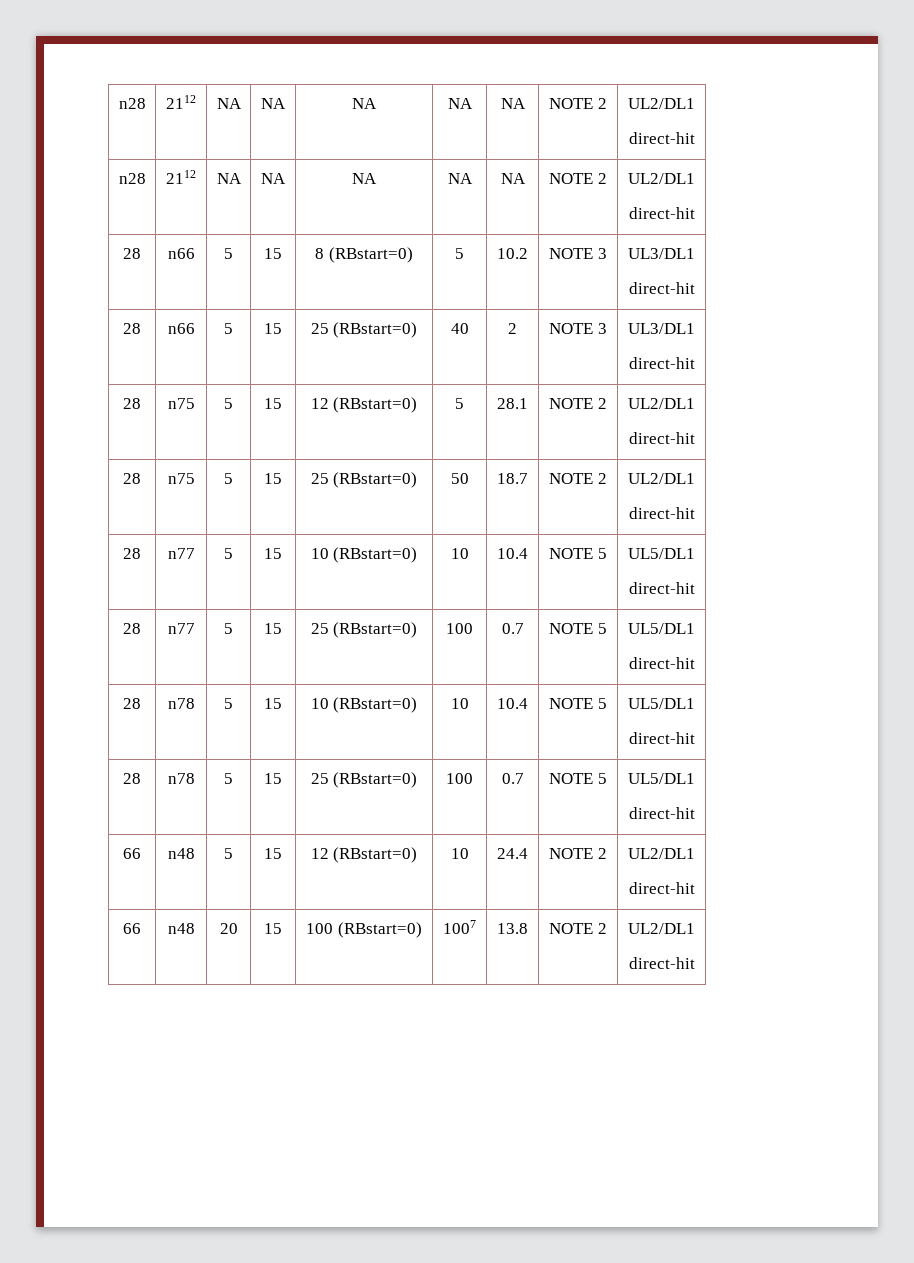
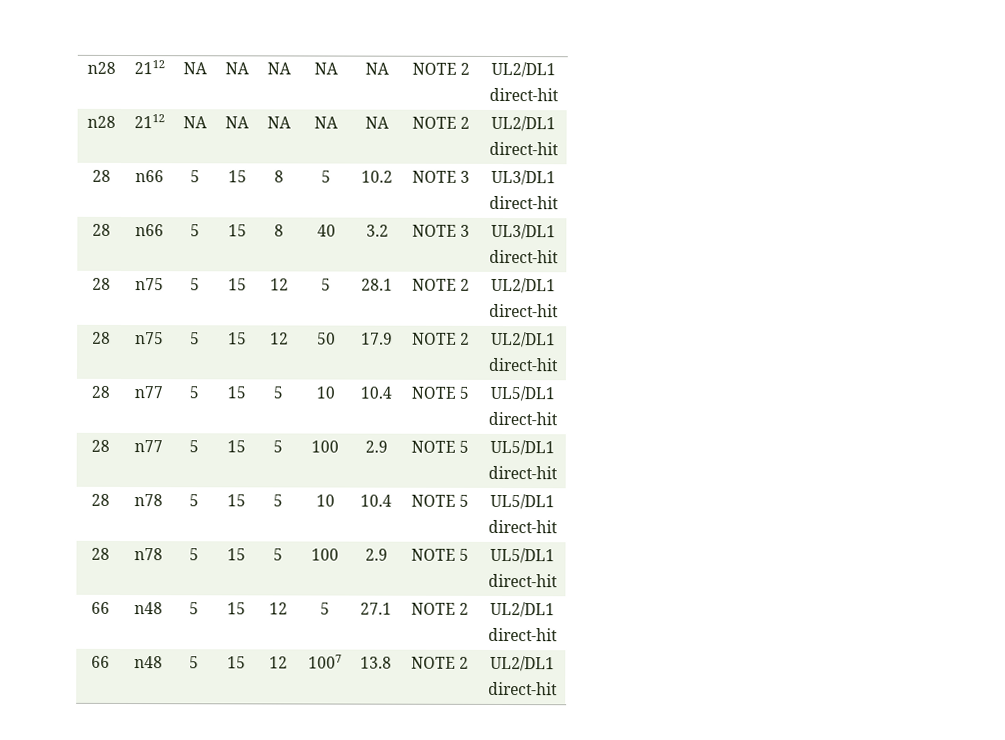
- 28 | n66 | 5 | 15 | 8 (RBstart=0) | 5 | 10.2 | NOTE 3 | UL3/DL1
+ 28 | n66 | 5 | 15 | 8 | 5 | 10.2 | NOTE 3 | UL3/DL1
- 28 | n66 | 5 | 15 | 25 (RBstart=0) | 40 | 2 | NOTE 3 | UL3/DL1
+ 28 | n66 | 5 | 15 | 8 | 40 | 3.2 | NOTE 3 | UL3/DL1
- 28 | n75 | 5 | 15 | 12 (RBstart=0) | 5 | 28.1 | NOTE 2 | UL2/DL1
+ 28 | n75 | 5 | 15 | 12 | 5 | 28.1 | NOTE 2 | UL2/DL1
- 28 | n75 | 5 | 15 | 25 (RBstart=0) | 50 | 18.7 | NOTE 2 | UL2/DL1
+ 28 | n75 | 5 | 15 | 12 | 50 | 17.9 | NOTE 2 | UL2/DL1
- 28 | n77 | 5 | 15 | 10 (RBstart=0) | 10 | 10.4 | NOTE 5 | UL5/DL1
+ 28 | n77 | 5 | 15 | 5 | 10 | 10.4 | NOTE 5 | UL5/DL1
- 28 | n77 | 5 | 15 | 25 (RBstart=0) | 100 | 0.7 | NOTE 5 | UL5/DL1
+ 28 | n77 | 5 | 15 | 5 | 100 | 2.9 | NOTE 5 | UL5/DL1
  direct-hit
- 28 | n78 | 5 | 15 | 10 (RBstart=0) | 10 | 10.4 | NOTE 5 | UL5/DL1
+ 28 | n78 | 5 | 15 | 5 | 10 | 10.4 | NOTE 5 | UL5/DL1
- 28 | n78 | 5 | 15 | 25 (RBstart=0) | 100 | 0.7 | NOTE 5 | UL5/DL1
+ 28 | n78 | 5 | 15 | 5 | 100 | 2.9 | NOTE 5 | UL5/DL1
- 66 | n48 | 5 | 15 | 12 (RBstart=0) | 10 | 24.4 | NOTE 2 | UL2/DL1
+ 66 | n48 | 5 | 15 | 12 | 5 | 27.1 | NOTE 2 | UL2/DL1
- 66 | n48 | 20 | 15 | 100 (RBstart=0) | 1007 | 13.8 | NOTE 2 | UL2/DL1
+ 66 | n48 | 5 | 15 | 12 | 1007 | 13.8 | NOTE 2 | UL2/DL1

